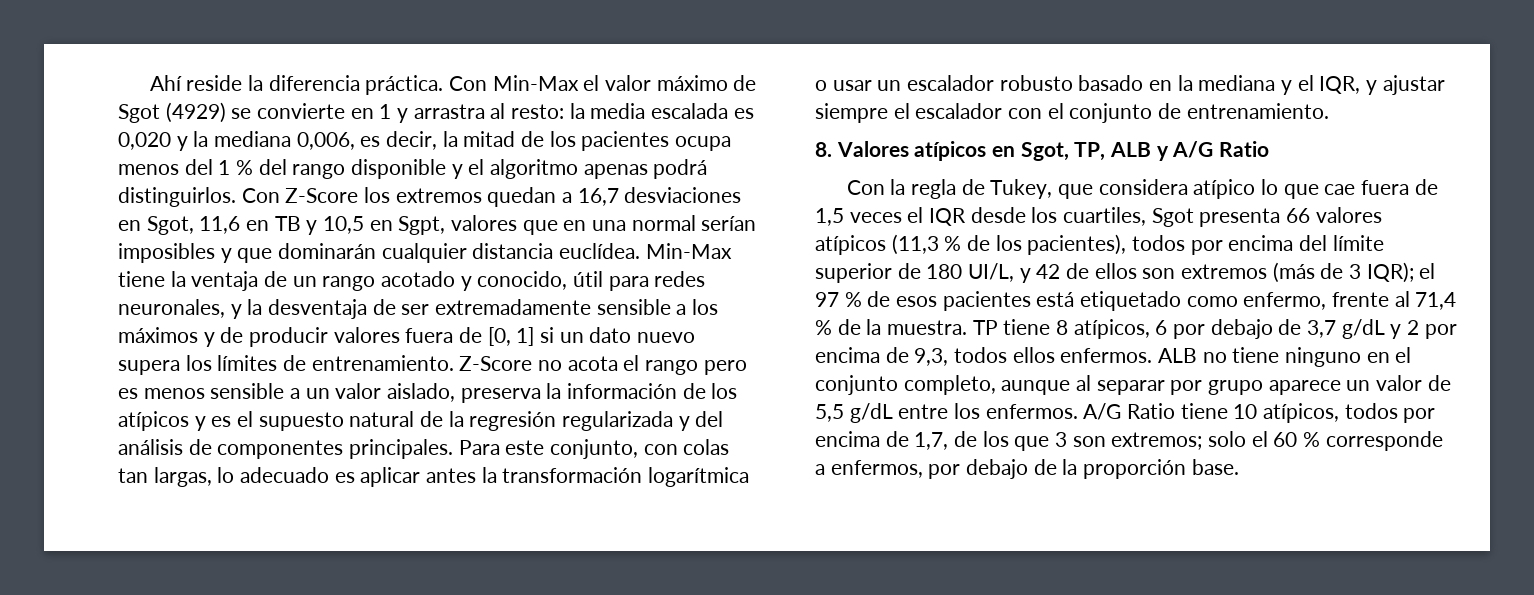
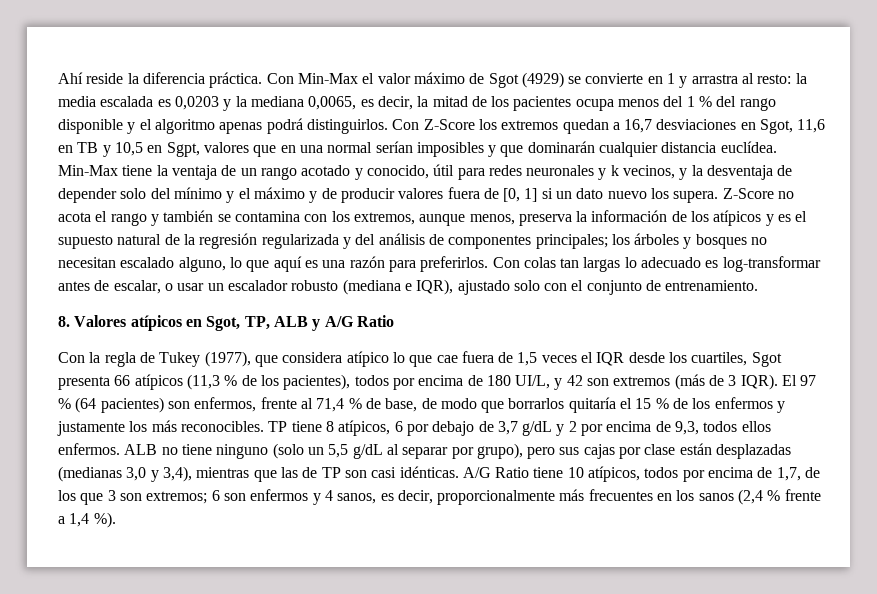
- Con Min-Max el valor máximo de Sgot (4929) se convierte en 1 y arrastra al resto: la media escalada es 0,020 y la mediana 0,006, es decir, la mitad de los pacientes ocupa menos del 1 % del rango disponible y el algoritmo apenas podrá distinguirlos.
+ Con Min-Max el valor máximo de Sgot (4929) se convierte en 1 y arrastra al resto: la media escalada es 0,0203 y la mediana 0,0065, es decir, la mitad de los pacientes ocupa menos del 1 % del rango disponible y el algoritmo apenas podrá distinguirlos.
- Min-Max tiene la ventaja de un rango acotado y conocido, útil para redes neuronales, y la desventaja de ser extremadamente sensible a los máximos y de producir valores fuera de [0, 1] si un dato nuevo supera los límites de entrenamiento.
+ Min-Max tiene la ventaja de un rango acotado y conocido, útil para redes neuronales y k vecinos, y la desventaja de depender solo del mínimo y el máximo y de producir valores fuera de [0, 1] si un dato nuevo los supera.
- Z-Score no acota el rango pero es menos sensible a un valor aislado, preserva la información de los atípicos y es el supuesto natural de la regresión regularizada y del análisis de componentes principales. Para este conjunto, con colas tan largas, lo adecuado es aplicar antes la transformación logarítmica o usar un escalador robusto basado en la mediana y el IQR, y ajustar siempre el escalador con el conjunto de entrenamiento.
+ Z-Score no acota el rango y también se contamina con los extremos, aunque menos, preserva la información de los atípicos y es el supuesto natural de la regresión regularizada y del análisis de componentes principales; los árboles y bosques no necesitan escalado alguno, lo que aquí es una razón para preferirlos. Con colas tan largas lo adecuado es log-transformar antes de escalar, o usar un escalador robusto (mediana e IQR), ajustado solo con el conjunto de entrenamiento.
- Con la regla de Tukey, que considera atípico lo que cae fuera de 1,5 veces el IQR desde los cuartiles, Sgot presenta 66 valores atípicos (11,3 % de los pacientes), todos por encima del límite superior de 180 UI/L, y 42 de ellos son extremos (más de 3 IQR); el 97 % de esos pacientes está etiquetado como enfermo, frente al 71,4 % de la muestra.
+ Con la regla de Tukey (1977), que considera atípico lo que cae fuera de 1,5 veces el IQR desde los cuartiles, Sgot presenta 66 atípicos (11,3 % de los pacientes), todos por encima de 180 UI/L, y 42 son extremos (más de 3 IQR). El 97 % (64 pacientes) son enfermos, frente al 71,4 % de base, de modo que borrarlos quitaría el 15 % de los enfermos y justamente los más reconocibles.
- ALB no tiene ninguno en el conjunto completo, aunque al separar por grupo aparece un valor de 5,5 g/dL entre los enfermos.
+ ALB no tiene ninguno (solo un 5,5 g/dL al separar por grupo), pero sus cajas por clase están desplazadas (medianas 3,0 y 3,4), mientras que las de TP son casi idénticas.
- A/G Ratio tiene 10 atípicos, todos por encima de 1,7, de los que 3 son extremos; solo el 60 % corresponde a enfermos, por debajo de la proporción base.
+ A/G Ratio tiene 10 atípicos, todos por encima de 1,7, de los que 3 son extremos; 6 son enfermos y 4 sanos, es decir, proporcionalmente más frecuentes en los sanos (2,4 % frente a 1,4 %).

